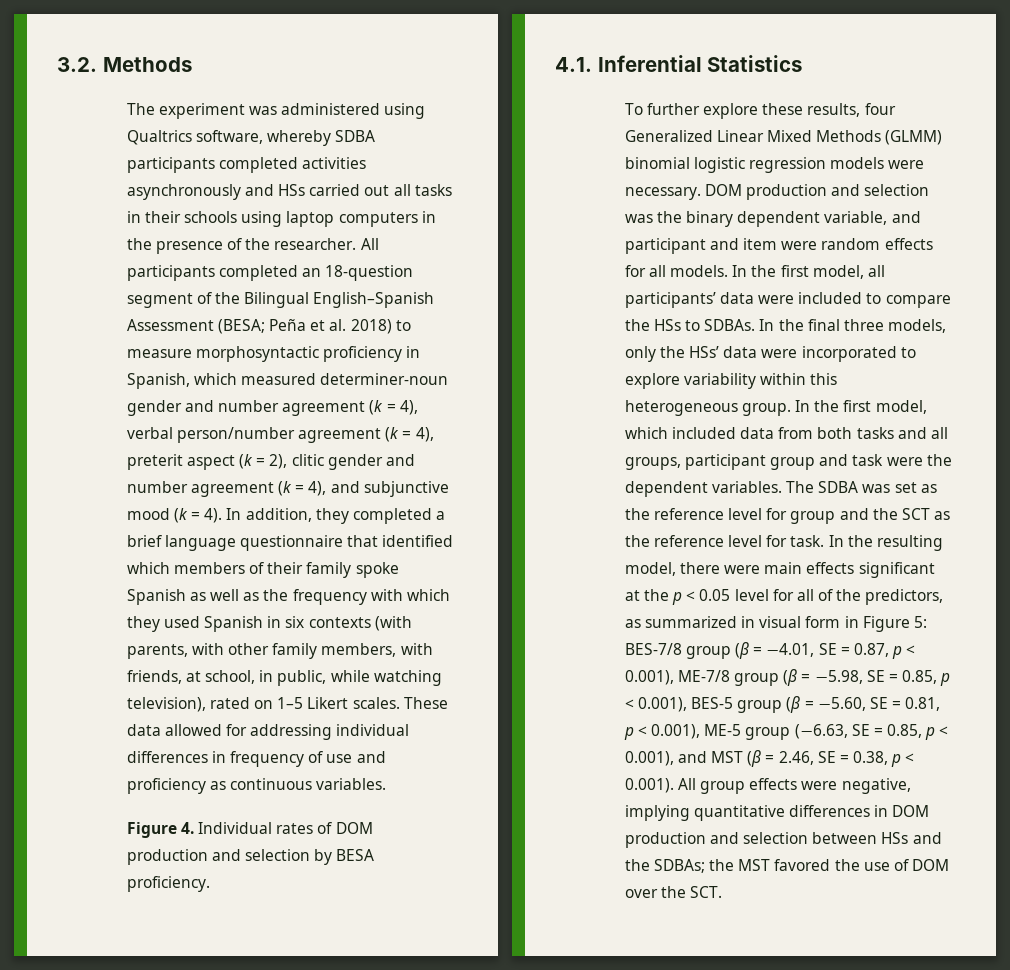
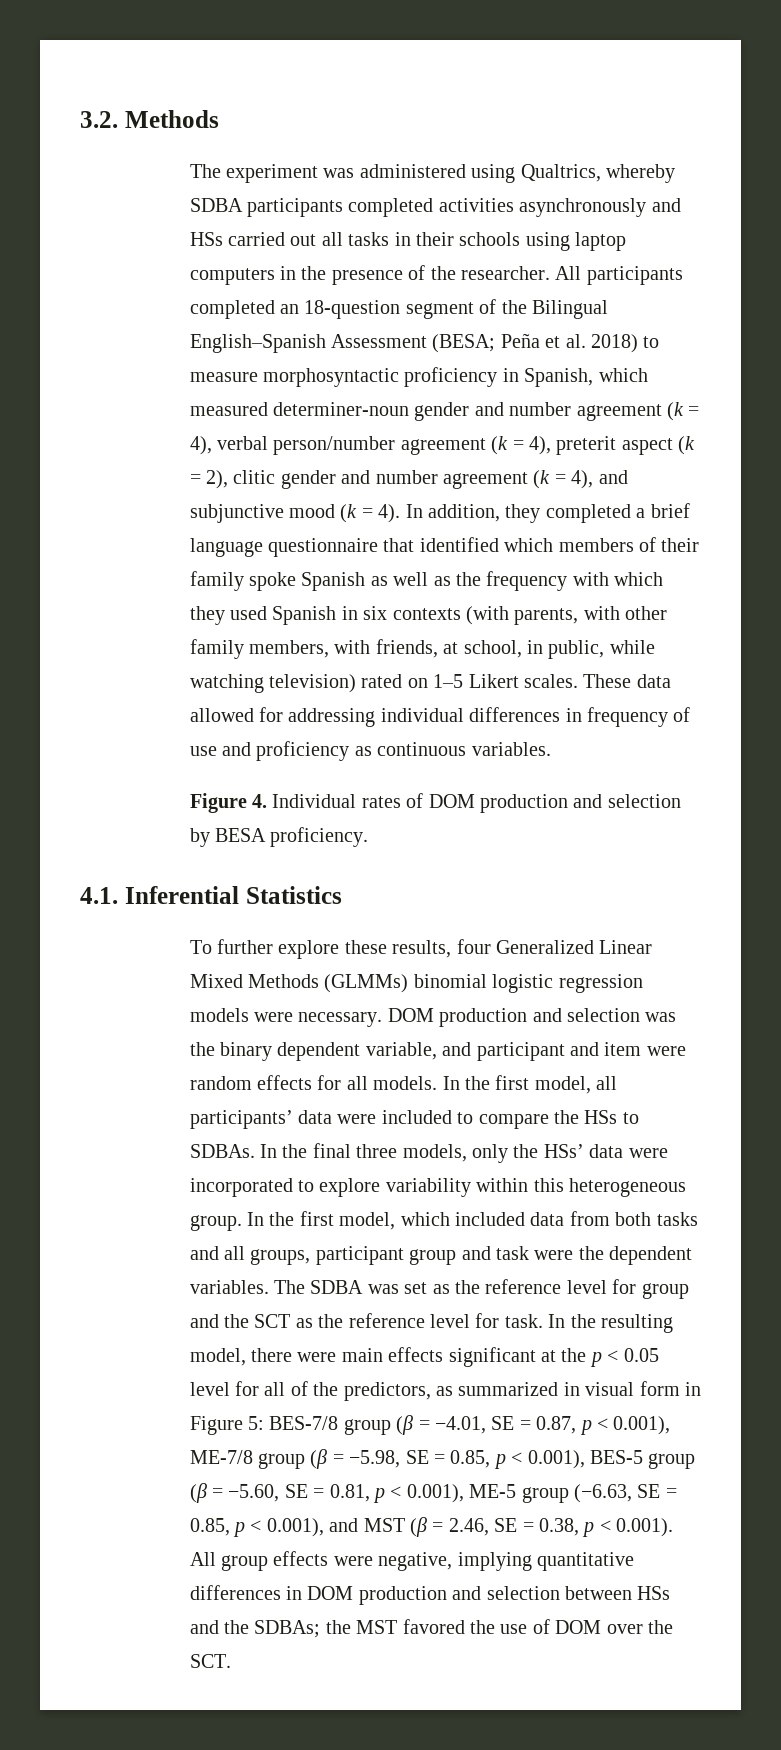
- The experiment was administered using Qualtrics software, whereby SDBA participants completed activities asynchronously and HSs carried out all tasks in their schools using laptop computers in the presence of the researcher.
+ The experiment was administered using Qualtrics, whereby SDBA participants completed activities asynchronously and HSs carried out all tasks in their schools using laptop computers in the presence of the researcher.
- In addition, they completed a brief language questionnaire that identified which members of their family spoke Spanish as well as the frequency with which they used Spanish in six contexts (with parents, with other family members, with friends, at school, in public, while watching television), rated on 1–5 Likert scales.
+ In addition, they completed a brief language questionnaire that identified which members of their family spoke Spanish as well as the frequency with which they used Spanish in six contexts (with parents, with other family members, with friends, at school, in public, while watching television) rated on 1–5 Likert scales.
- To further explore these results, four Generalized Linear Mixed Methods (GLMM) binomial logistic regression models were necessary.
+ To further explore these results, four Generalized Linear Mixed Methods (GLMMs) binomial logistic regression models were necessary.

